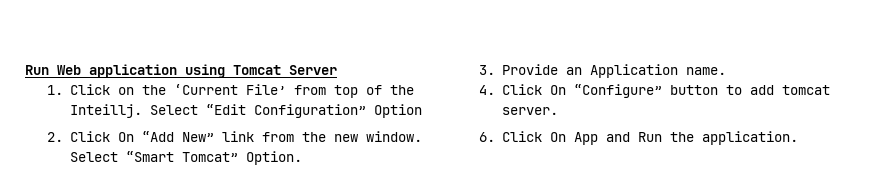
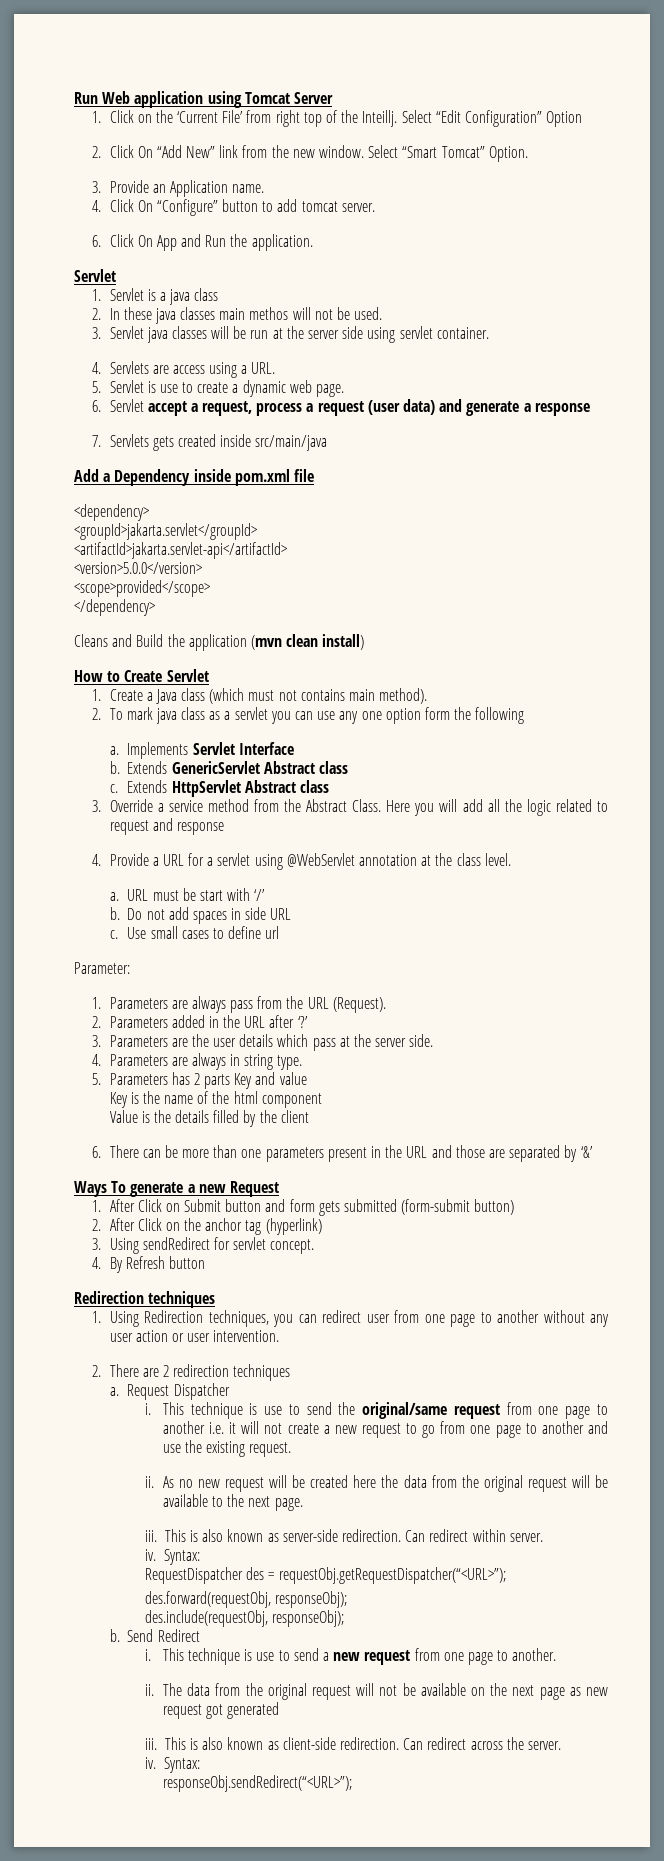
- 1. Click on the ‘Current File’ from top of the Inteillj.
+ 1. Click on the ‘Current File’ from right top of the Inteillj.
  6. Click On App and Run the application.
+ Servlet
+ 1. Servlet is a java class
+ 2. In these java classes main methos will not be used.
+ 3. Servlet java classes will be run at the server side using servlet container.
+ 4. Servlets are access using a URL.
+ 5. Servlet is use to create a dynamic web page.
+ 6. Servlet accept a request, process a request (user data) and generate a response
+ 7. Servlets gets created inside src/main/java
+ Add a Dependency inside pom.xml file
+ <dependency>
+ <groupId>jakarta.servlet</groupId>
+ <artifactId>jakarta.servlet-api</artifactId>
+ <version>5.0.0</version>
+ <scope>provided</scope>
+ </dependency>
+ Cleans and Build the application (mvn clean install)
+ How to Create Servlet
+ 1. Create a Java class (which must not contains main method).
+ 2. To mark java class as a servlet you can use any one option form the following
+ a. Implements Servlet Interface
+ b. Extends GenericServlet Abstract class
+ c. Extends HttpServlet Abstract class
+ 3. Override a service method from the Abstract Class. Here you will add all the logic related to request and response
+ 4. Provide a URL for a servlet using @WebServlet annotation at the class level.
+ a. URL must be start with ‘/’
+ b. Do not add spaces in side URL
+ c. Use small cases to define url
+ Parameter:
+ 1. Parameters are always pass from the URL (Request).
+ 2. Parameters added in the URL after ‘?’
+ 3. Parameters are the user details which pass at the server side.
+ 4. Parameters are always in string type.
+ 5. Parameters has 2 parts Key and value
+ Key is the name of the html component
+ Value is the details filled by the client
+ 6. There can be more than one parameters present in the URL and those are separated by ‘&’
+ Ways To generate a new Request
+ 1. After Click on Submit button and form gets submitted (form-submit button)
+ 2. After Click on the anchor tag (hyperlink)
+ 3. Using sendRedirect for servlet concept.
+ 4. By Refresh button
+ Redirection techniques
+ 1. Using Redirection techniques, you can redirect user from one page to another without any user action or user intervention.
+ 2. There are 2 redirection techniques
+ a. Request Dispatcher
+ i. This technique is use to send the original/same request from one page to another i.e. it will not create a new request to go from one page to another and use the existing request.
+ ii. As no new request will be created here the data from the original request will be available to the next page.
+ iii. This is also known as server-side redirection. Can redirect within server.
+ iv. Syntax:
+ RequestDispatcher des = requestObj.getRequestDispatcher(“<URL>”);
+ des.forward(requestObj, responseObj);
+ des.include(requestObj, responseObj);
+ b. Send Redirect
+ i. This technique is use to send a new request from one page to another.
+ ii. The data from the original request will not be available on the next page as new request got generated
+ iii. This is also known as client-side redirection. Can redirect across the server.
+ iv. Syntax:
+ responseObj.sendRedirect(“<URL>”);

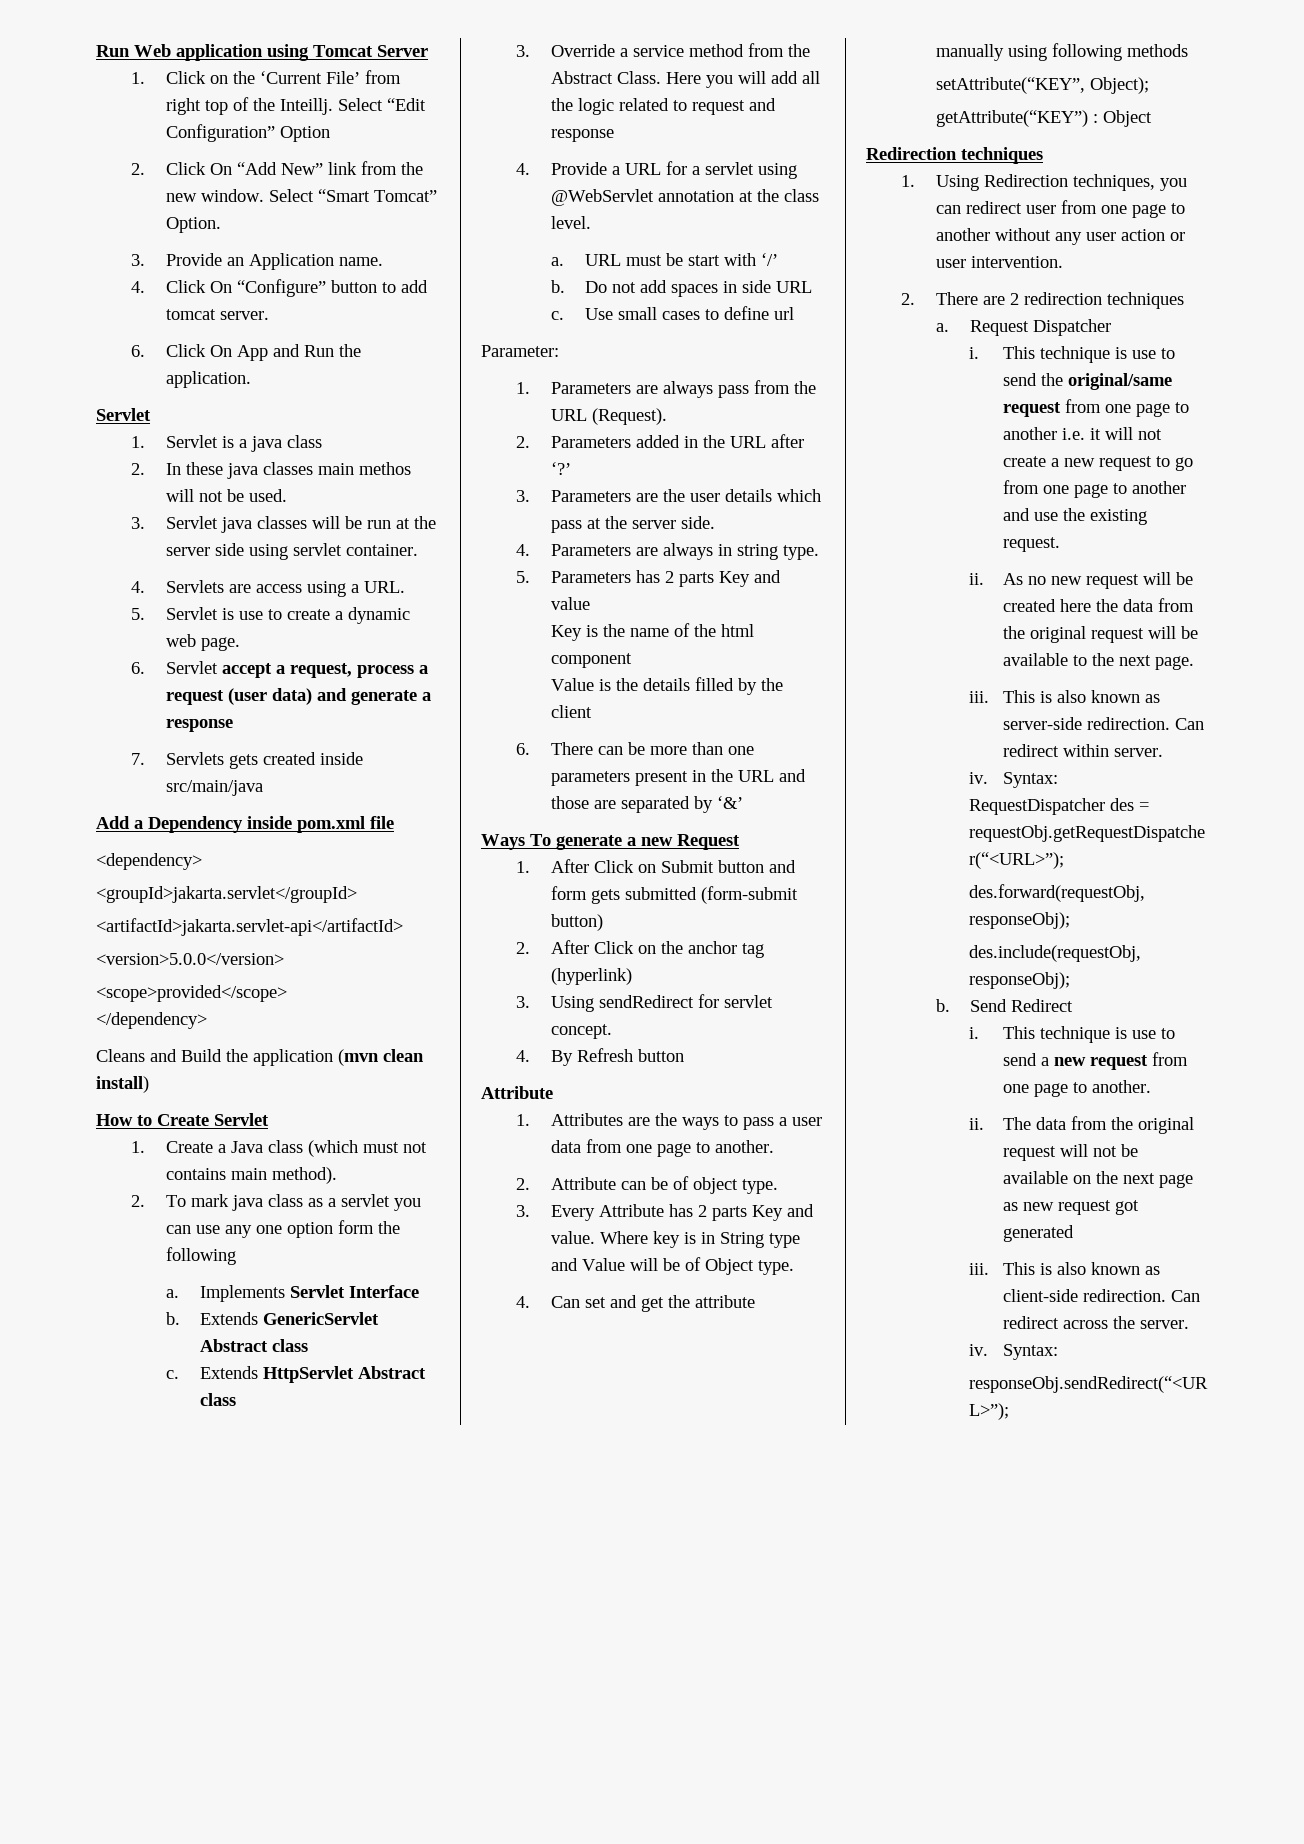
  4. By Refresh button
+ Attribute
+ 1. Attributes are the ways to pass a user data from one page to another.
+ 2. Attribute can be of object type.
+ 3. Every Attribute has 2 parts Key and value. Where key is in String type and Value will be of Object type.
+ 4. Can set and get the attribute manually using following methods
+ setAttribute(“KEY”, Object);
+ getAttribute(“KEY”) : Object

